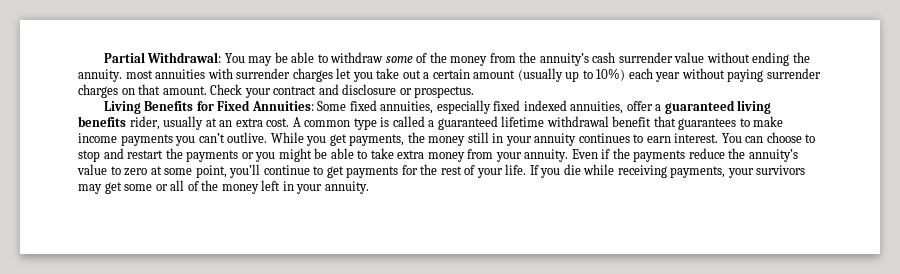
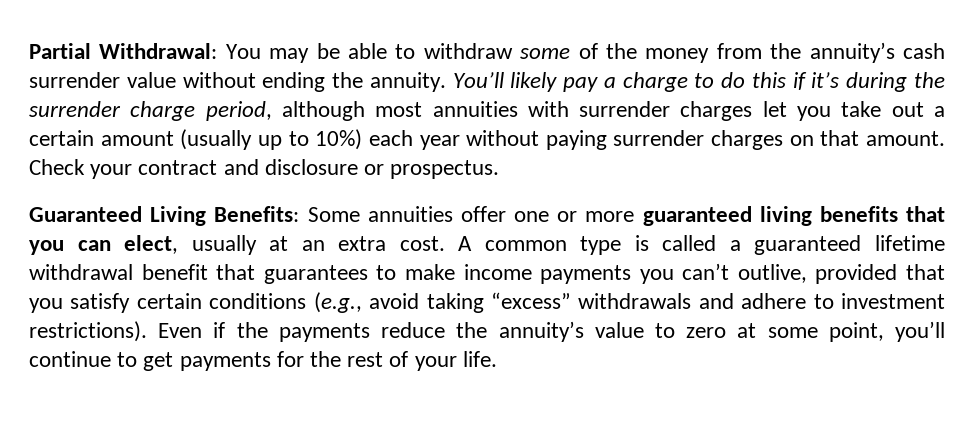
- Partial Withdrawal: You may be able to withdraw some of the money from the annuity’s cash surrender value without ending the annuity. most annuities with surrender charges let you take out a certain amount (usually up to 10%) each year without paying surrender charges on that amount.
+ Partial Withdrawal: You may be able to withdraw some of the money from the annuity’s cash surrender value without ending the annuity. You’ll likely pay a charge to do this if it’s during the surrender charge period, although most annuities with surrender charges let you take out a certain amount (usually up to 10%) each year without paying surrender charges on that amount.
- Living Benefits for Fixed Annuities: Some fixed annuities, especially fixed indexed annuities, offer a guaranteed living benefits rider, usually at an extra cost.
+ Guaranteed Living Benefits: Some annuities offer one or more guaranteed living benefits that you can elect, usually at an extra cost.
- A common type is called a guaranteed lifetime withdrawal benefit that guarantees to make income payments you can’t outlive. While you get payments, the money still in your annuity continues to earn interest. You can choose to stop and restart the payments or you might be able to take extra money from your annuity.
+ A common type is called a guaranteed lifetime withdrawal benefit that guarantees to make income payments you can’t outlive, provided that you satisfy certain conditions (e.g., avoid taking “excess” withdrawals and adhere to investment restrictions).
- If you die while receiving payments, your survivors may get some or all of the money left in your annuity.

